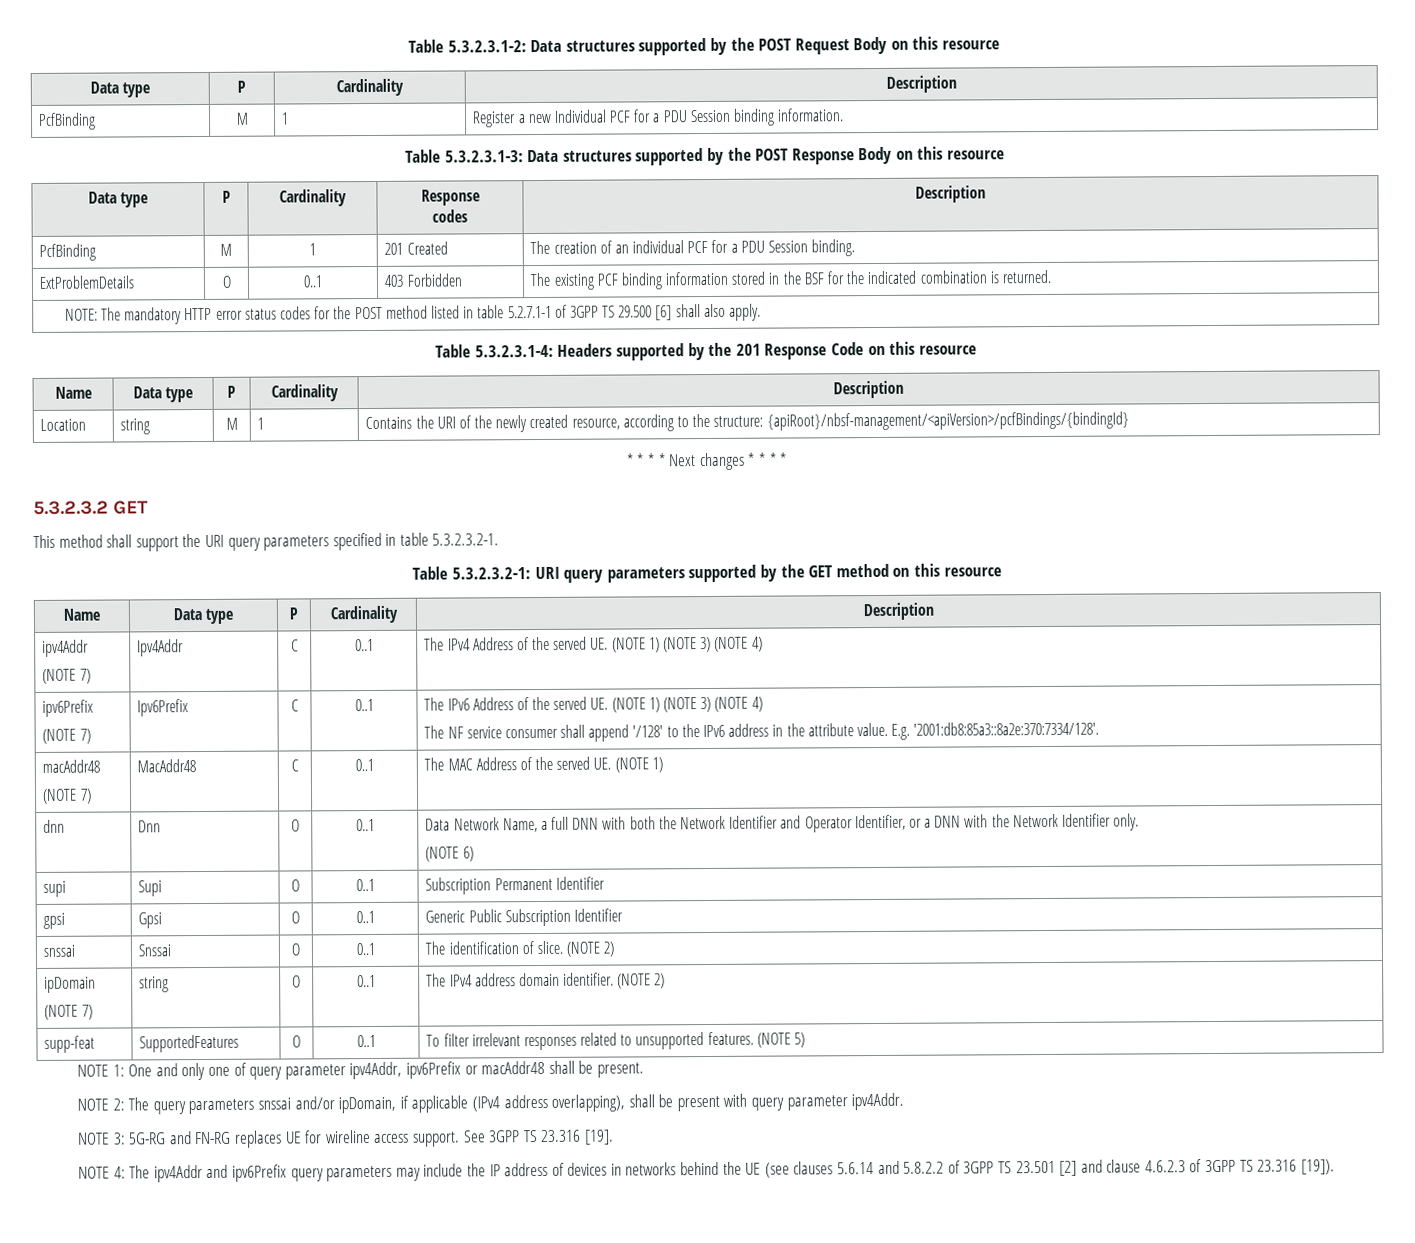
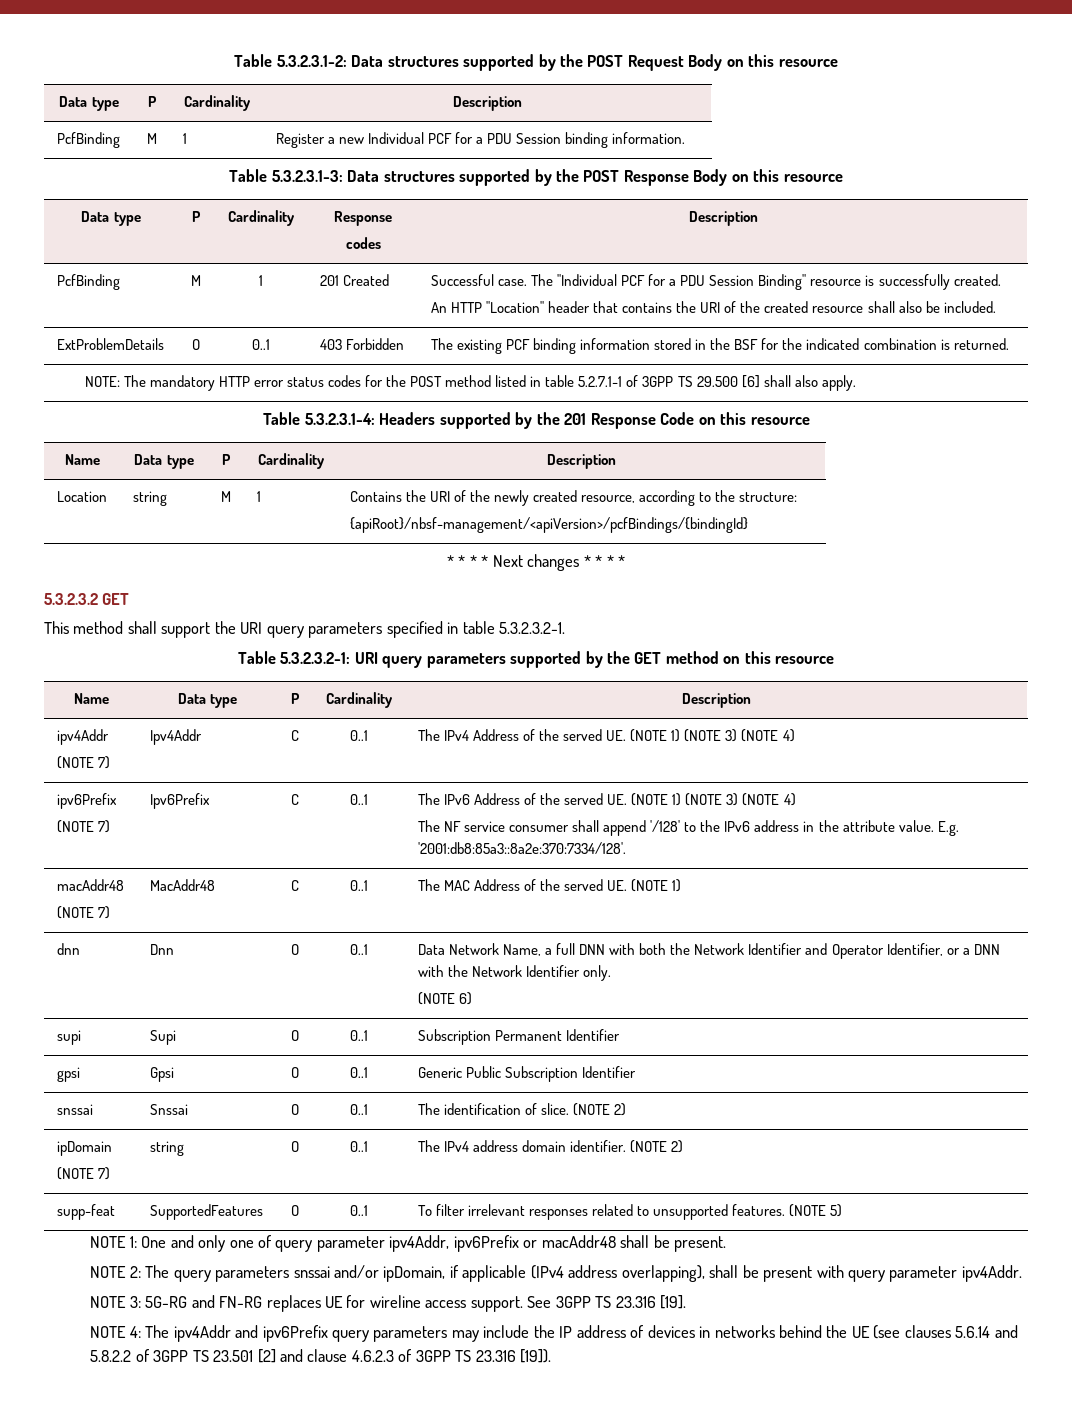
- PcfBinding | M | 1 | 201 Created | The creation of an individual PCF for a PDU Session binding.
+ PcfBinding | M | 1 | 201 Created | Successful case. The "Individual PCF for a PDU Session Binding" resource is successfully created.
+ An HTTP "Location" header that contains the URI of the created resource shall also be included.
- Location | string | M | 1 | Contains the URI of the newly created resource, according to the structure: {apiRoot}/nbsf-management/<apiVersion>/pcfBindings/{bindingId}
+ Location | string | M | 1 | Contains the URI of the newly created resource, according to the structure:
+ {apiRoot}/nbsf-management/<apiVersion>/pcfBindings/{bindingId}

